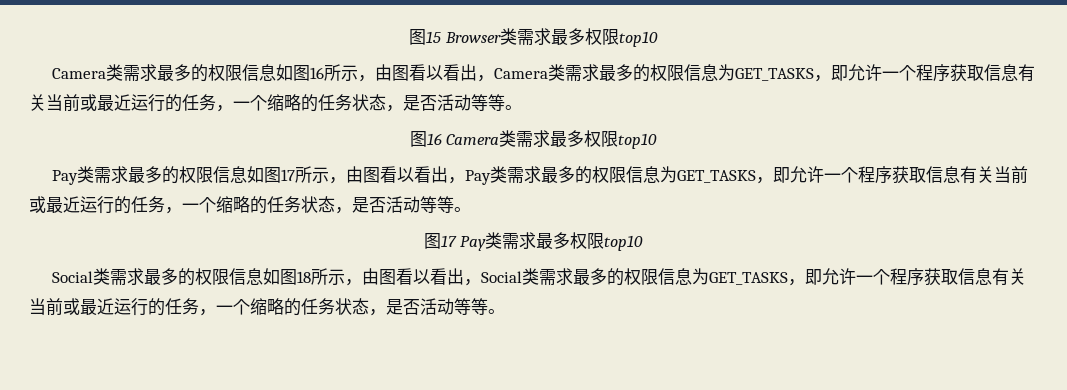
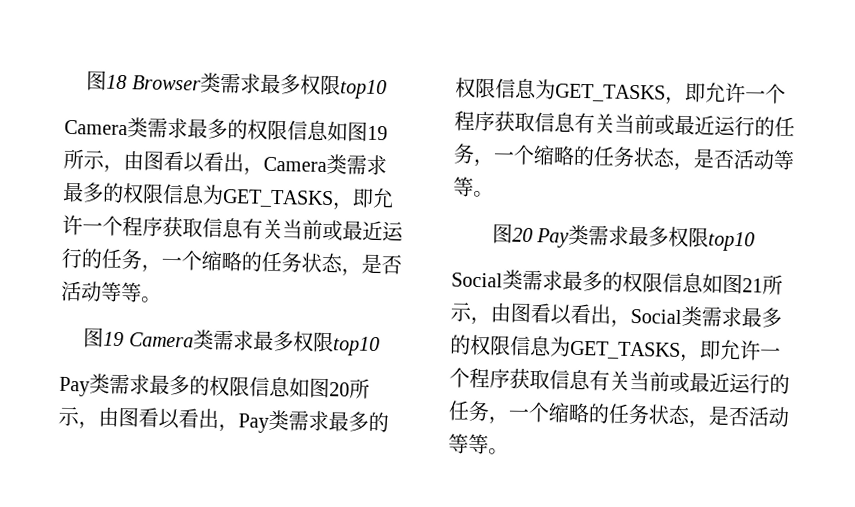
- 图15 Browser类需求最多权限top10
+ 图18 Browser类需求最多权限top10
- Camera类需求最多的权限信息如图16所示，由图看以看出，Camera类需求最多的权限信息为GET_TASKS，即允许一个程序获取信息有关当前或最近运行的任务，一个缩略的任务状态，是否活动等等。
+ Camera类需求最多的权限信息如图19所示，由图看以看出，Camera类需求最多的权限信息为GET_TASKS，即允许一个程序获取信息有关当前或最近运行的任务，一个缩略的任务状态，是否活动等等。
- 图16 Camera类需求最多权限top10
+ 图19 Camera类需求最多权限top10
- Pay类需求最多的权限信息如图17所示，由图看以看出，Pay类需求最多的权限信息为GET_TASKS，即允许一个程序获取信息有关当前或最近运行的任务，一个缩略的任务状态，是否活动等等。
+ Pay类需求最多的权限信息如图20所示，由图看以看出，Pay类需求最多的权限信息为GET_TASKS，即允许一个程序获取信息有关当前或最近运行的任务，一个缩略的任务状态，是否活动等等。
- 图17 Pay类需求最多权限top10
+ 图20 Pay类需求最多权限top10
- Social类需求最多的权限信息如图18所示，由图看以看出，Social类需求最多的权限信息为GET_TASKS，即允许一个程序获取信息有关当前或最近运行的任务，一个缩略的任务状态，是否活动等等。
+ Social类需求最多的权限信息如图21所示，由图看以看出，Social类需求最多的权限信息为GET_TASKS，即允许一个程序获取信息有关当前或最近运行的任务，一个缩略的任务状态，是否活动等等。

